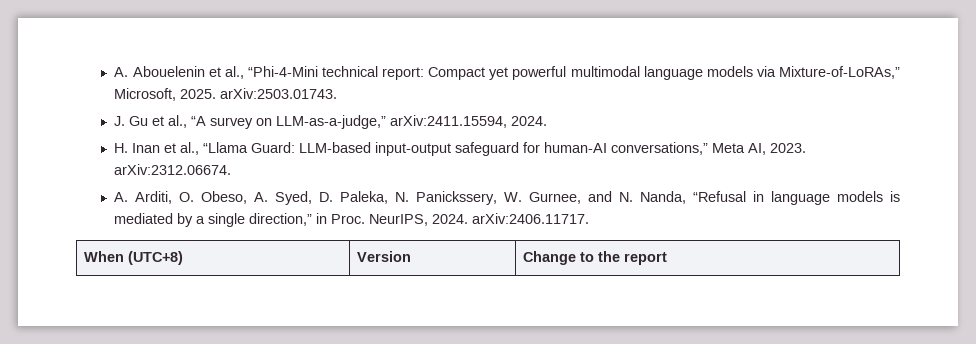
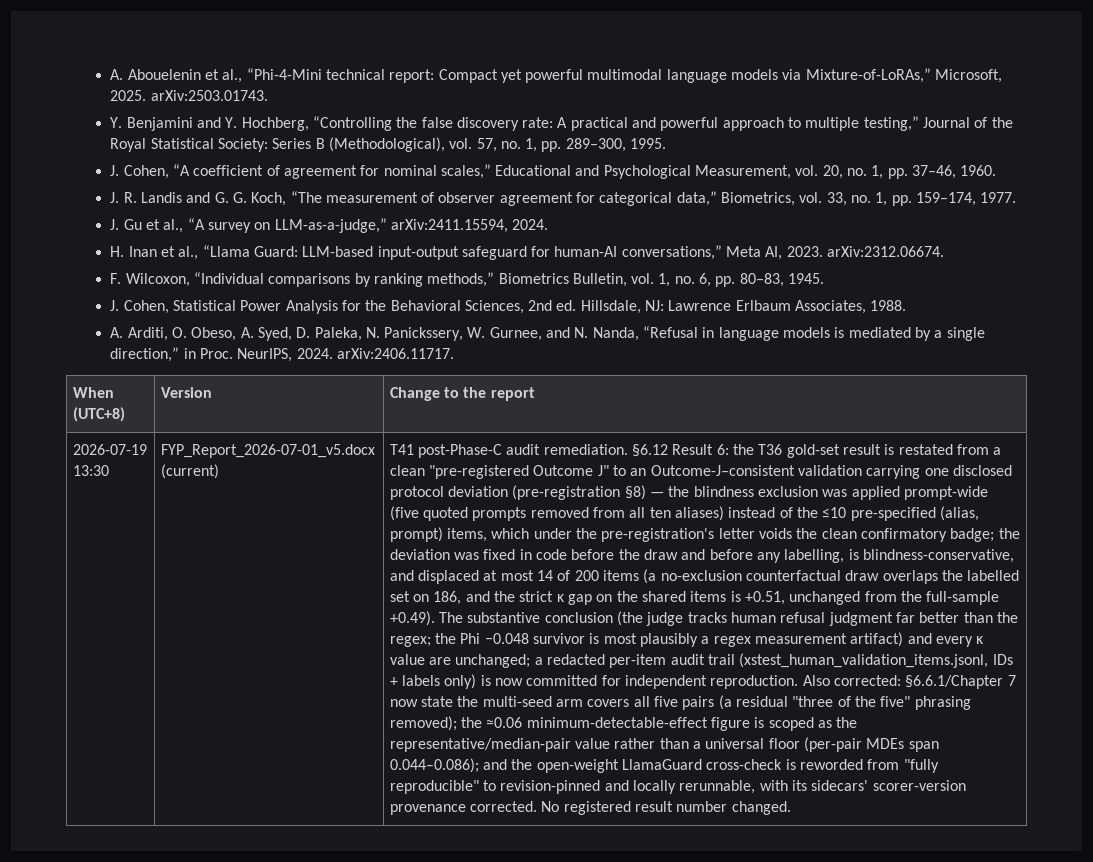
+ Y. Benjamini and Y. Hochberg, “Controlling the false discovery rate: A practical and powerful approach to multiple testing,” Journal of the Royal Statistical Society: Series B (Methodological), vol. 57, no. 1, pp. 289–300, 1995.
+ J. Cohen, “A coefficient of agreement for nominal scales,” Educational and Psychological Measurement, vol. 20, no. 1, pp. 37–46, 1960.
+ J. R. Landis and G. G. Koch, “The measurement of observer agreement for categorical data,” Biometrics, vol. 33, no. 1, pp. 159–174, 1977.
+ F. Wilcoxon, “Individual comparisons by ranking methods,” Biometrics Bulletin, vol. 1, no. 6, pp. 80–83, 1945.
+ J. Cohen, Statistical Power Analysis for the Behavioral Sciences, 2nd ed. Hillsdale, NJ: Lawrence Erlbaum Associates, 1988.
+ 2026-07-19 13:30 | FYP_Report_2026-07-01_v5.docx (current) | T41 post-Phase-C audit remediation. §6.12 Result 6: the T36 gold-set result is restated from a clean "pre-registered Outcome J" to an Outcome-J–consistent validation carrying one disclosed protocol deviation (pre-registration §8) — the blindness exclusion was applied prompt-wide (five quoted prompts removed from all ten aliases) instead of the ≤10 pre-specified (alias, prompt) items, which under the pre-registration's letter voids the clean confirmatory badge; the deviation was fixed in code before the draw and before any labelling, is blindness-conservative, and displaced at most 14 of 200 items (a no-exclusion counterfactual draw overlaps the labelled set on 186, and the strict κ gap on the shared items is +0.51, unchanged from the full-sample +0.49). The substantive conclusion (the judge tracks human refusal judgment far better than the regex; the Phi −0.048 survivor is most plausibly a regex measurement artifact) and every κ value are unchanged; a redacted per-item audit trail (xstest_human_validation_items.jsonl, IDs + labels only) is now committed for independent reproduction. Also corrected: §6.6.1/Chapter 7 now state the multi-seed arm covers all five pairs (a residual "three of the five" phrasing removed); the ≈0.06 minimum-detectable-effect figure is scoped as the representative/median-pair value rather than a universal floor (per-pair MDEs span 0.044–0.086); and the open-weight LlamaGuard cross-check is reworded from "fully reproducible" to revision-pinned and locally rerunnable, with its sidecars' scorer-version provenance corrected. No registered result number changed.

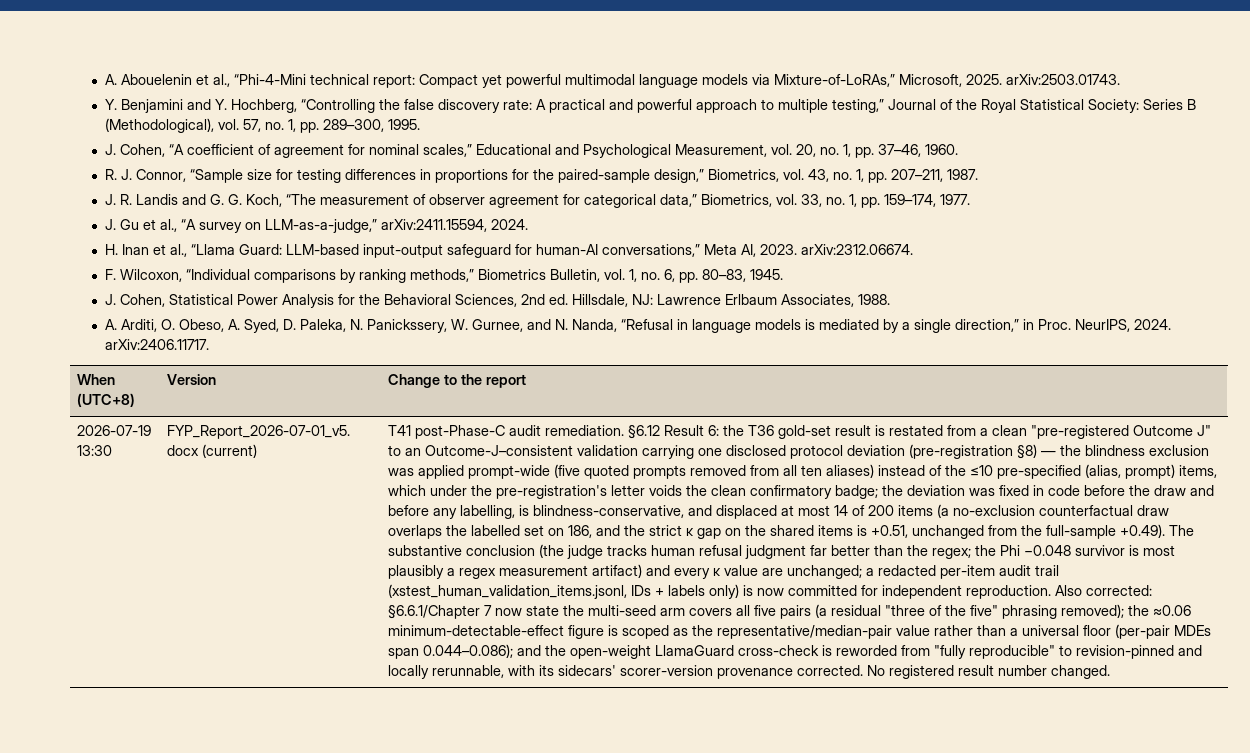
+ R. J. Connor, “Sample size for testing differences in proportions for the paired-sample design,” Biometrics, vol. 43, no. 1, pp. 207–211, 1987.

